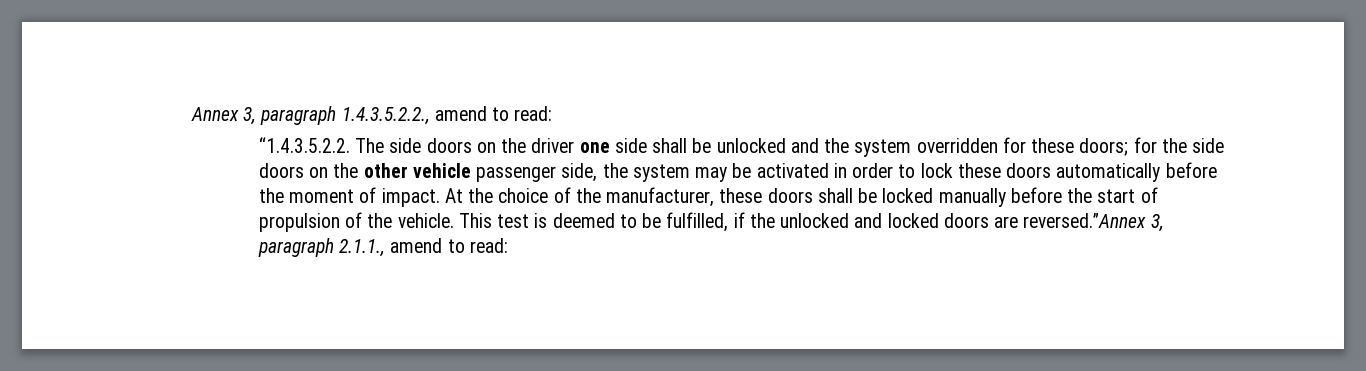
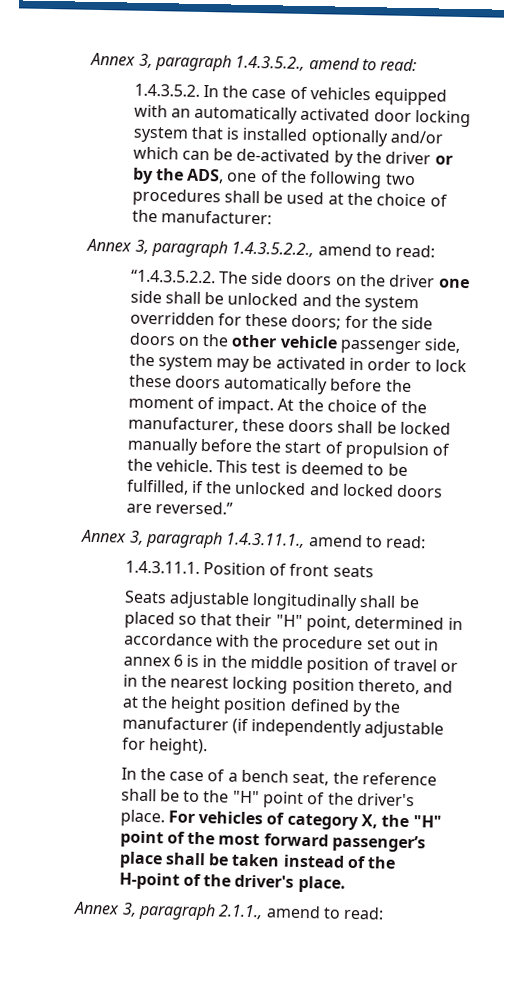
+ Annex 3, paragraph 1.4.3.5.2., amend to read:
+ 1.4.3.5.2. In the case of vehicles equipped with an automatically activated door locking system that is installed optionally and/or which can be de-activated by the driver or by the ADS, one of the following two procedures shall be used at the choice of the manufacturer:
- This test is deemed to be fulfilled, if the unlocked and locked doors are reversed.”Annex 3, paragraph 2.1.1., amend to read:
+ This test is deemed to be fulfilled, if the unlocked and locked doors are reversed.”
+ Annex 3, paragraph 1.4.3.11.1., amend to read:
+ 1.4.3.11.1. Position of front seats
+ Seats adjustable longitudinally shall be placed so that their "H" point, determined in accordance with the procedure set out in annex 6 is in the middle position of travel or in the nearest locking position thereto, and at the height position defined by the manufacturer (if independently adjustable for height).
+ In the case of a bench seat, the reference shall be to the "H" point of the driver's place. For vehicles of category X, the "H" point of the most forward passenger’s place shall be taken instead of the H-point of the driver's place.
+ Annex 3, paragraph 2.1.1., amend to read:

